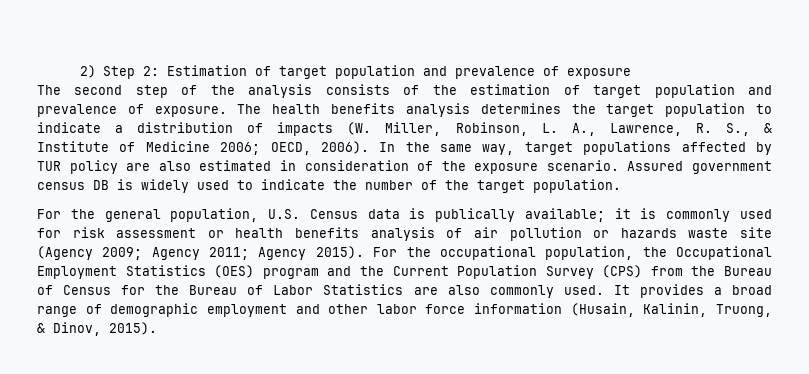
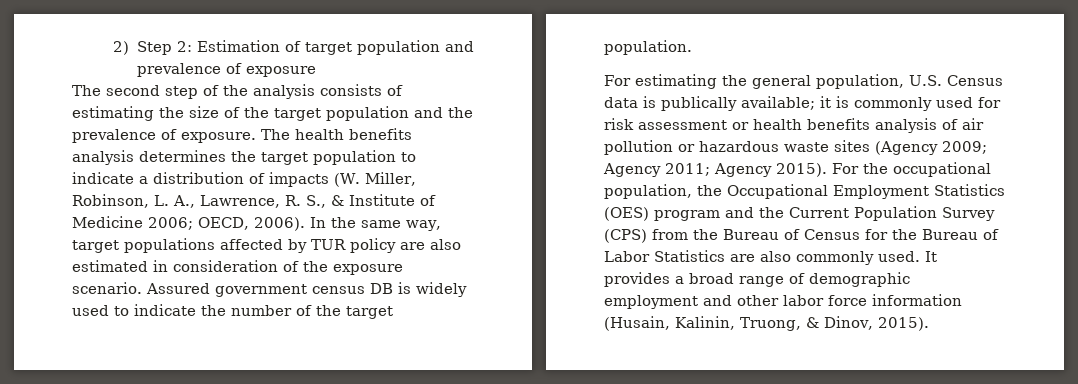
- The second step of the analysis consists of the estimation of target population and prevalence of exposure.
+ The second step of the analysis consists of estimating the size of the target population and the prevalence of exposure.
- For the general population, U.S. Census data is publically available; it is commonly used for risk assessment or health benefits analysis of air pollution or hazards waste site (Agency 2009; Agency 2011; Agency 2015).
+ For estimating the general population, U.S. Census data is publically available; it is commonly used for risk assessment or health benefits analysis of air pollution or hazardous waste sites (Agency 2009; Agency 2011; Agency 2015).

